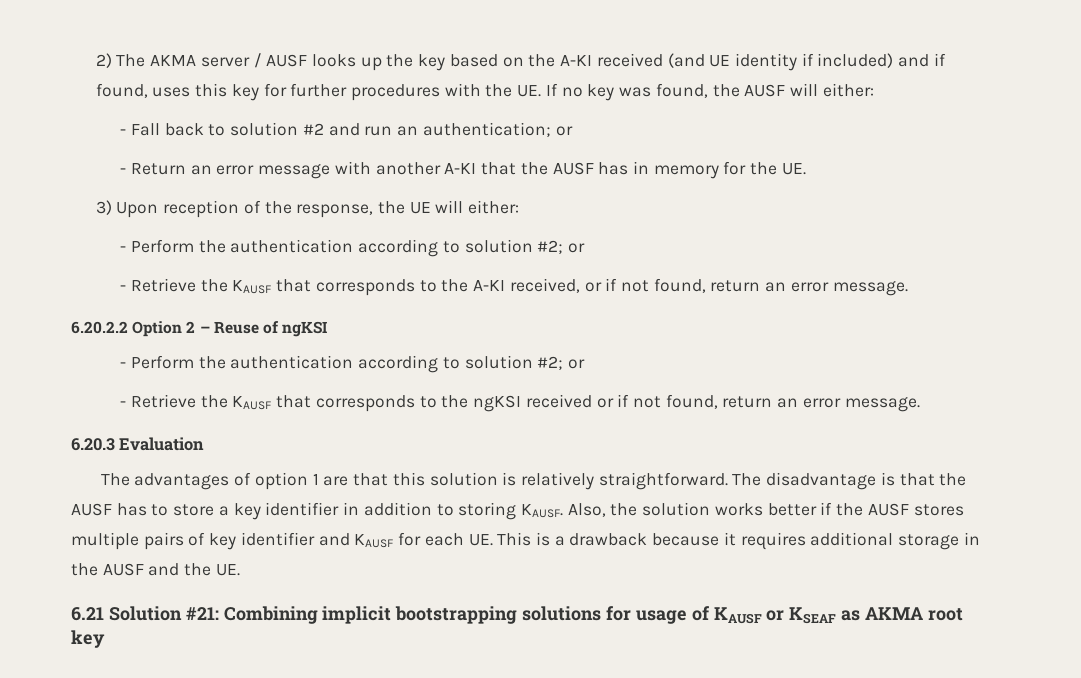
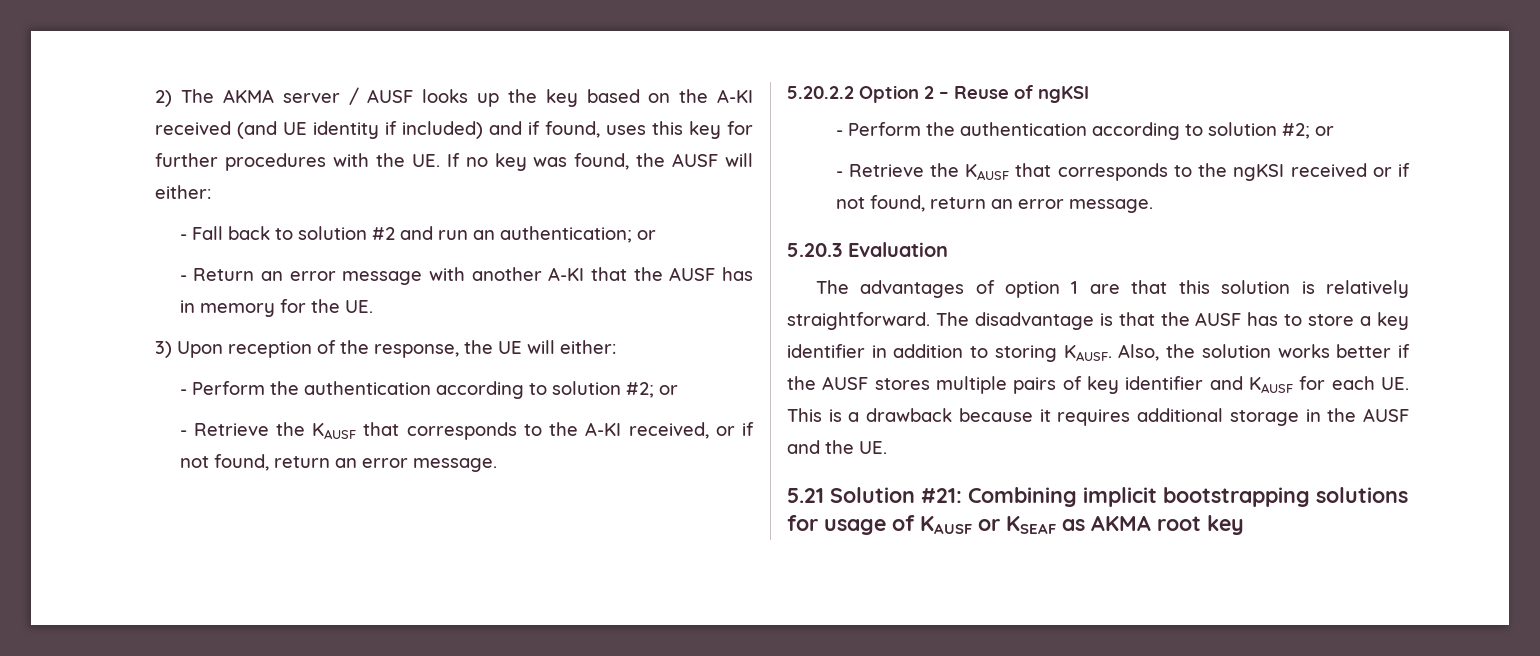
- 6.20.2.2 Option 2 – Reuse of ngKSI
+ 5.20.2.2 Option 2 – Reuse of ngKSI
- 6.20.3 Evaluation
+ 5.20.3 Evaluation
- 6.21 Solution #21: Combining implicit bootstrapping solutions for usage of KAUSF or KSEAF as AKMA root key
+ 5.21 Solution #21: Combining implicit bootstrapping solutions for usage of KAUSF or KSEAF as AKMA root key

